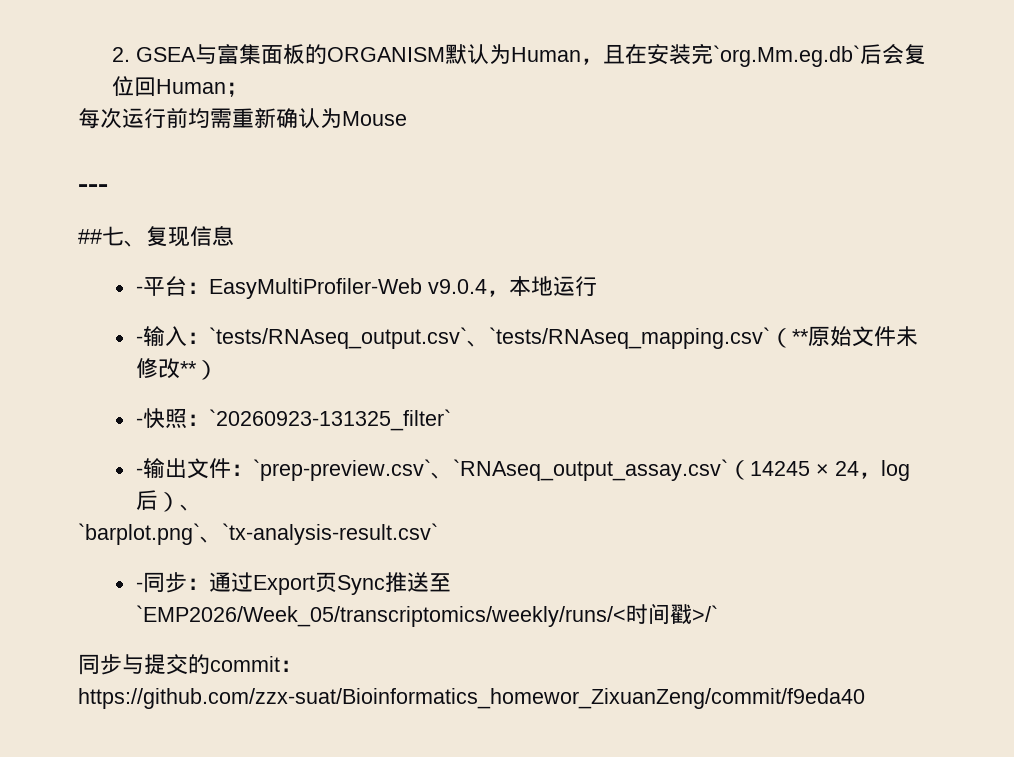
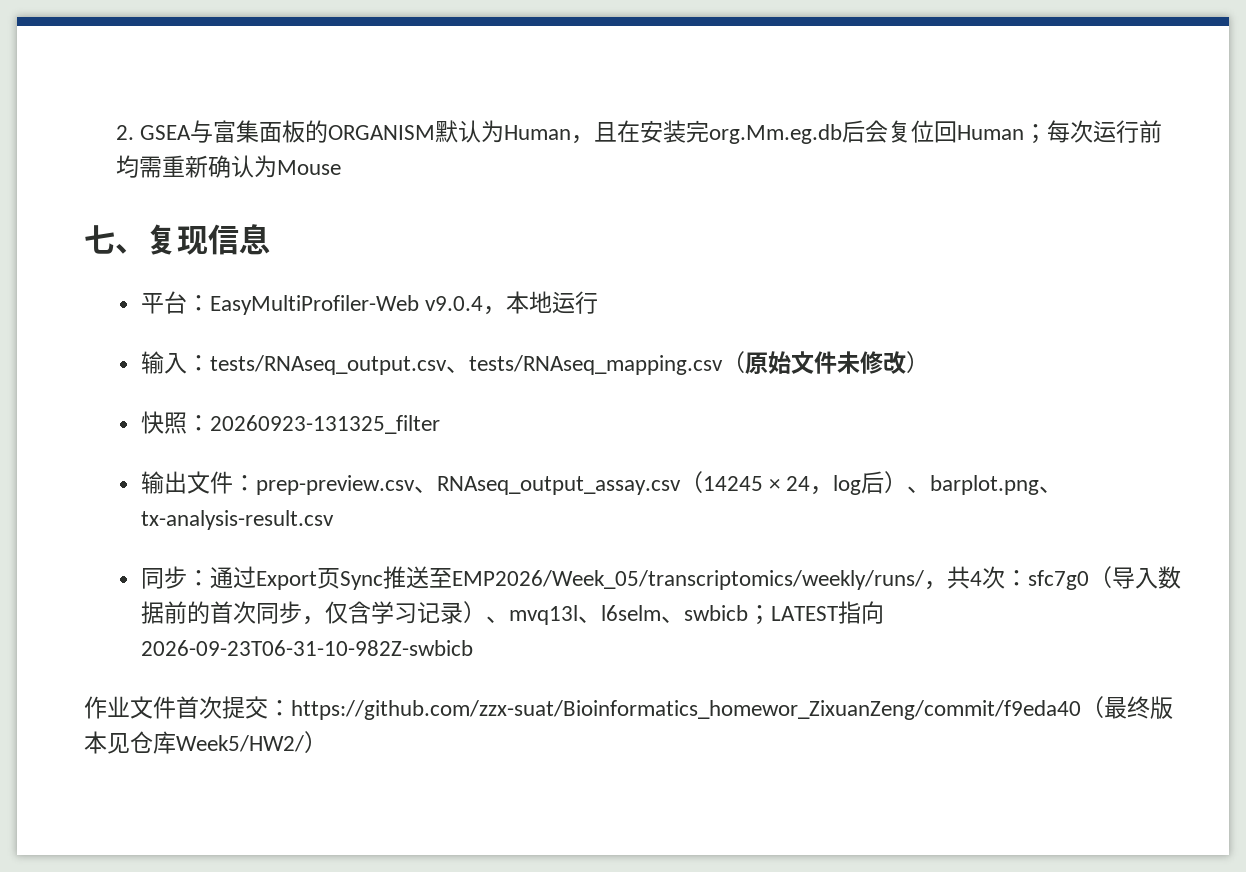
- 2. GSEA与富集面板的ORGANISM默认为Human，且在安装完`org.Mm.eg.db`后会复位回Human；
- 每次运行前均需重新确认为Mouse
+ 2. GSEA与富集面板的ORGANISM默认为Human，且在安装完org.Mm.eg.db后会复位回Human；每次运行前均需重新确认为Mouse
- ---
- ##七、复现信息
+ 七、复现信息
- -平台：EasyMultiProfiler-Web v9.0.4，本地运行
+ 平台：EasyMultiProfiler-Web v9.0.4，本地运行
- -输入：`tests/RNAseq_output.csv`、`tests/RNAseq_mapping.csv`（**原始文件未修改**）
+ 输入：tests/RNAseq_output.csv、tests/RNAseq_mapping.csv（原始文件未修改）
- -快照：`20260923-131325_filter`
- -输出文件：`prep-preview.csv`、`RNAseq_output_assay.csv`（14245 × 24，log后）、
- `barplot.png`、`tx-analysis-result.csv`
- -同步：通过Export页Sync推送至`EMP2026/Week_05/transcriptomics/weekly/runs/<时间戳>/`
- 同步与提交的commit：https://github.com/zzx-suat/Bioinformatics_homewor_ZixuanZeng/commit/f9eda40
+ 快照：20260923-131325_filter
+ 输出文件：prep-preview.csv、RNAseq_output_assay.csv（14245 × 24，log后）、barplot.png、tx-analysis-result.csv
+ 同步：通过Export页Sync推送至EMP2026/Week_05/transcriptomics/weekly/runs/，共4次：sfc7g0（导入数据前的首次同步，仅含学习记录）、mvq13l、l6selm、swbicb；LATEST指向2026-09-23T06-31-10-982Z-swbicb
+ 作业文件首次提交：https://github.com/zzx-suat/Bioinformatics_homewor_ZixuanZeng/commit/f9eda40（最终版本见仓库Week5/HW2/）

